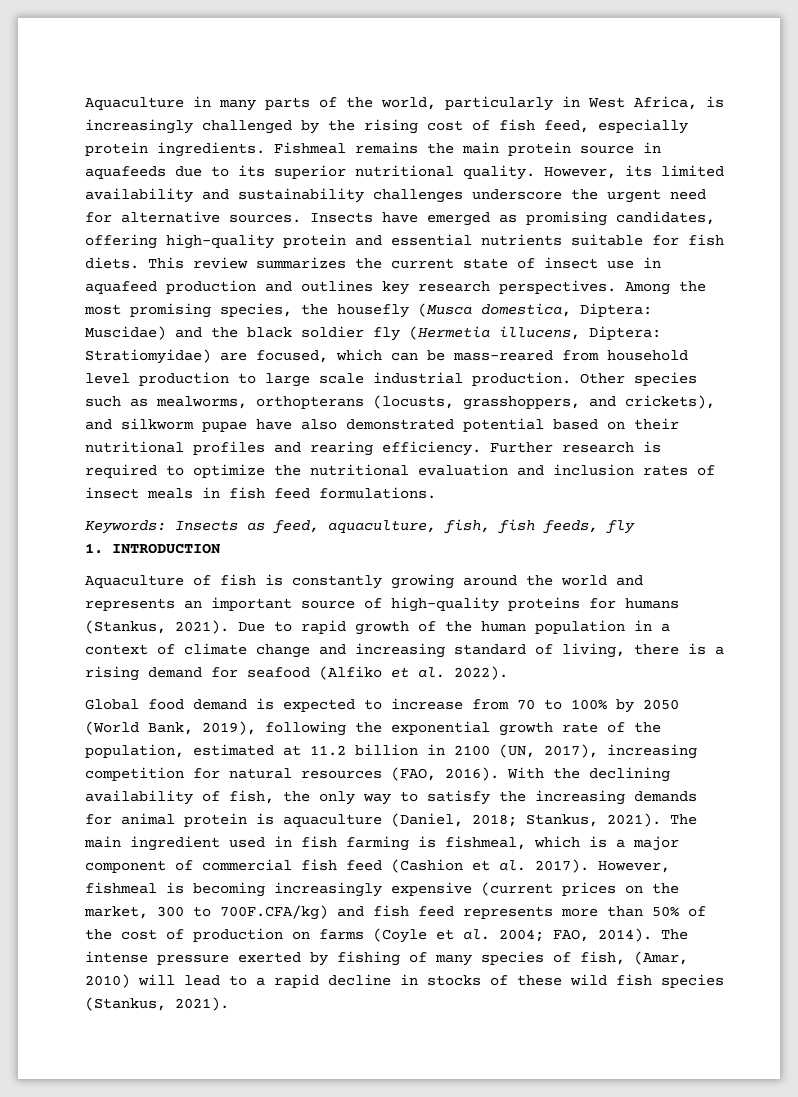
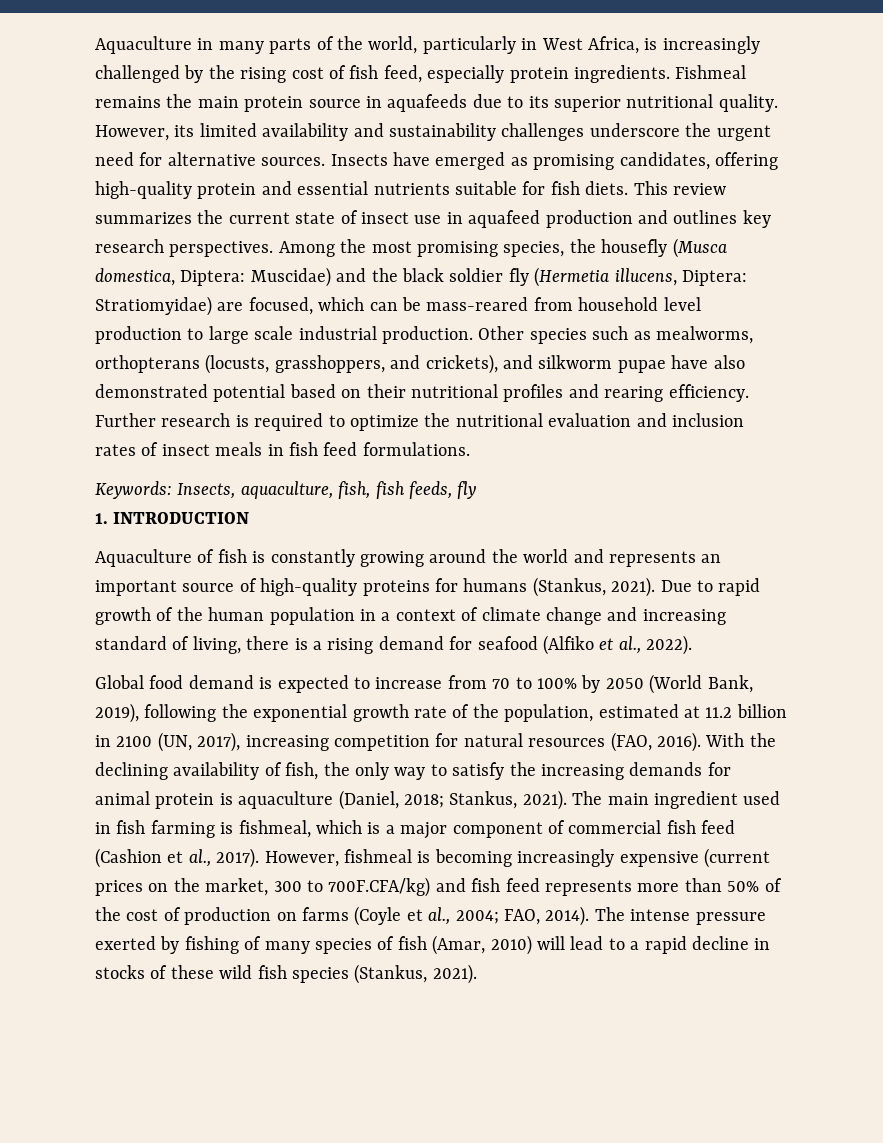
- Keywords: Insects as feed, aquaculture, fish, fish feeds, fly
+ Keywords: Insects, aquaculture, fish, fish feeds, fly
- Due to rapid growth of the human population in a context of climate change and increasing standard of living, there is a rising demand for seafood (Alfiko et al. 2022).
+ Due to rapid growth of the human population in a context of climate change and increasing standard of living, there is a rising demand for seafood (Alfiko et al., 2022).
- The main ingredient used in fish farming is fishmeal, which is a major component of commercial fish feed (Cashion et al. 2017).
+ The main ingredient used in fish farming is fishmeal, which is a major component of commercial fish feed (Cashion et al., 2017).
- However, fishmeal is becoming increasingly expensive (current prices on the market, 300 to 700F.CFA/kg) and fish feed represents more than 50% of the cost of production on farms (Coyle et al. 2004; FAO, 2014).
+ However, fishmeal is becoming increasingly expensive (current prices on the market, 300 to 700F.CFA/kg) and fish feed represents more than 50% of the cost of production on farms (Coyle et al., 2004; FAO, 2014).
- The intense pressure exerted by fishing of many species of fish, (Amar, 2010) will lead to a rapid decline in stocks of these wild fish species (Stankus, 2021).
+ The intense pressure exerted by fishing of many species of fish (Amar, 2010) will lead to a rapid decline in stocks of these wild fish species (Stankus, 2021).

